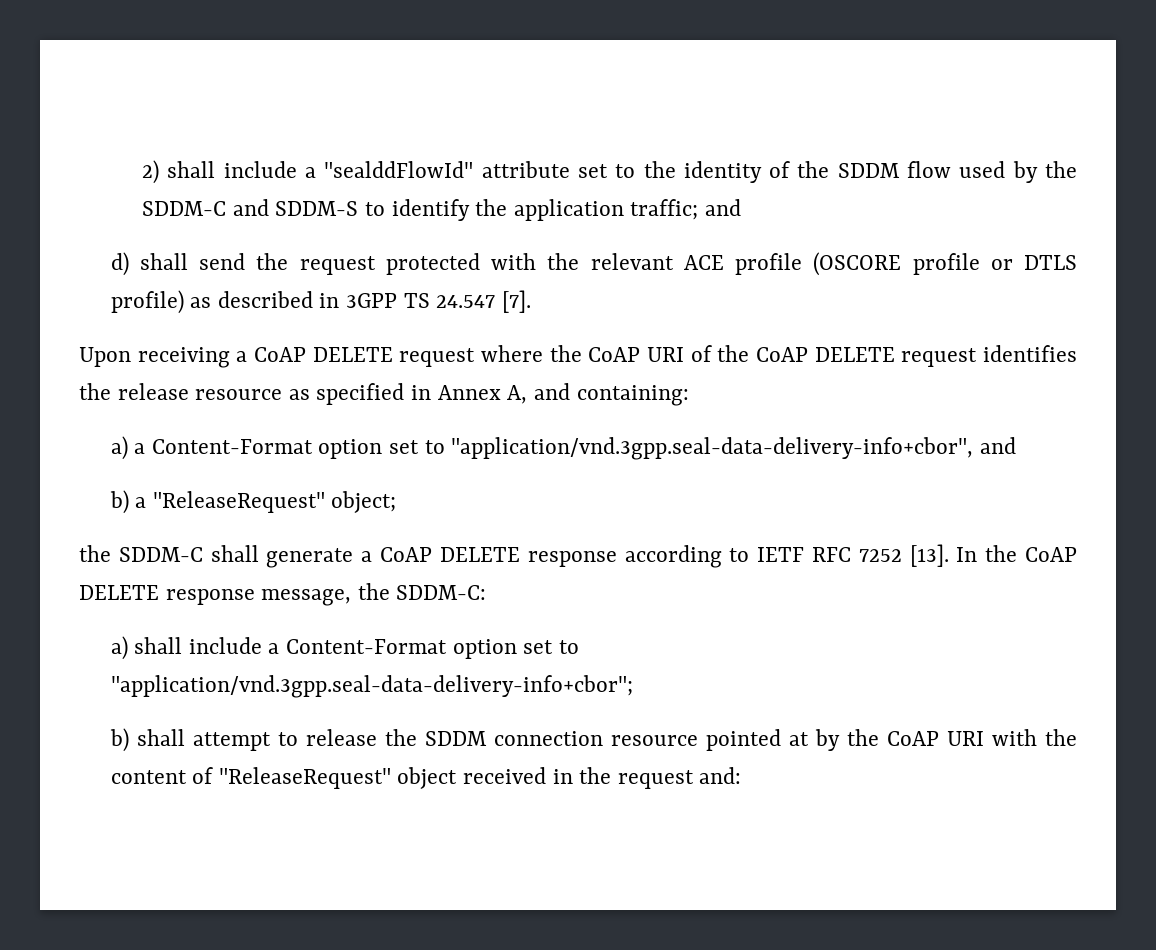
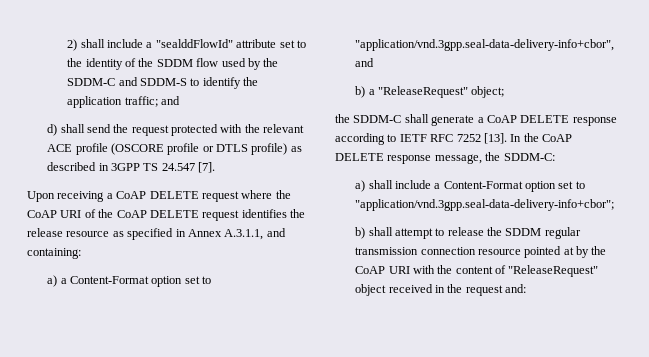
- Upon receiving a CoAP DELETE request where the CoAP URI of the CoAP DELETE request identifies the release resource as specified in Annex A, and containing:
+ Upon receiving a CoAP DELETE request where the CoAP URI of the CoAP DELETE request identifies the release resource as specified in Annex A.3.1.1, and containing:
- b) shall attempt to release the SDDM connection resource pointed at by the CoAP URI with the content of "ReleaseRequest" object received in the request and:
+ b) shall attempt to release the SDDM regular transmission connection resource pointed at by the CoAP URI with the content of "ReleaseRequest" object received in the request and:

